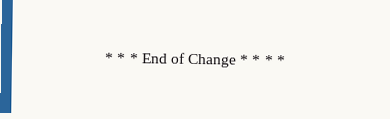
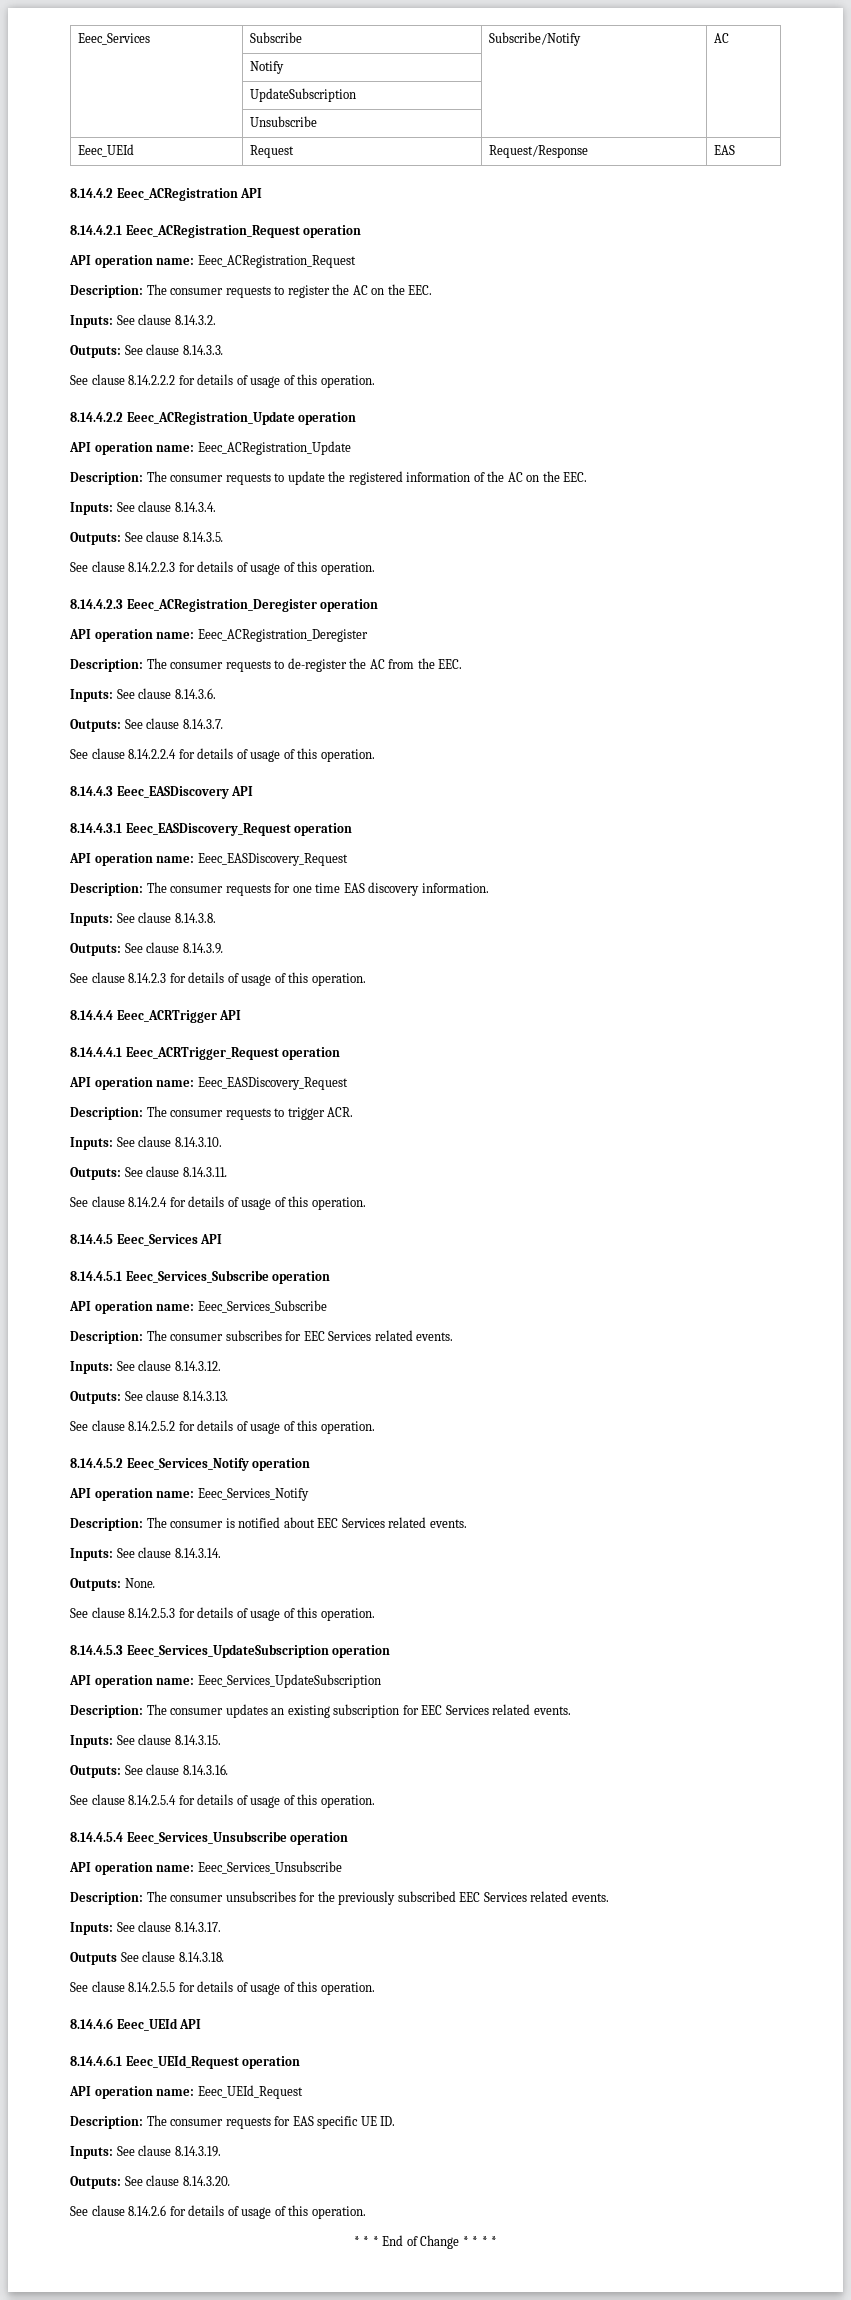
+ Eeec_Services | Subscribe | Subscribe/Notify | AC
+ | Notify | |
+ | UpdateSubscription | |
+ | Unsubscribe | |
+ Eeec_UEId | Request | Request/Response | EAS
+ 8.14.4.2 Eeec_ACRegistration API
+ 8.14.4.2.1 Eeec_ACRegistration_Request operation
+ API operation name: Eeec_ACRegistration_Request
+ Description: The consumer requests to register the AC on the EEC.
+ Inputs: See clause 8.14.3.2.
+ Outputs: See clause 8.14.3.3.
+ See clause 8.14.2.2.2 for details of usage of this operation.
+ 8.14.4.2.2 Eeec_ACRegistration_Update operation
+ API operation name: Eeec_ACRegistration_Update
+ Description: The consumer requests to update the registered information of the AC on the EEC.
+ Inputs: See clause 8.14.3.4.
+ Outputs: See clause 8.14.3.5.
+ See clause 8.14.2.2.3 for details of usage of this operation.
+ 8.14.4.2.3 Eeec_ACRegistration_Deregister operation
+ API operation name: Eeec_ACRegistration_Deregister
+ Description: The consumer requests to de-register the AC from the EEC.
+ Inputs: See clause 8.14.3.6.
+ Outputs: See clause 8.14.3.7.
+ See clause 8.14.2.2.4 for details of usage of this operation.
+ 8.14.4.3 Eeec_EASDiscovery API
+ 8.14.4.3.1 Eeec_EASDiscovery_Request operation
+ API operation name: Eeec_EASDiscovery_Request
+ Description: The consumer requests for one time EAS discovery information.
+ Inputs: See clause 8.14.3.8.
+ Outputs: See clause 8.14.3.9.
+ See clause 8.14.2.3 for details of usage of this operation.
+ 8.14.4.4 Eeec_ACRTrigger API
+ 8.14.4.4.1 Eeec_ACRTrigger_Request operation
+ API operation name: Eeec_EASDiscovery_Request
+ Description: The consumer requests to trigger ACR.
+ Inputs: See clause 8.14.3.10.
+ Outputs: See clause 8.14.3.11.
+ See clause 8.14.2.4 for details of usage of this operation.
+ 8.14.4.5 Eeec_Services API
+ 8.14.4.5.1 Eeec_Services_Subscribe operation
+ API operation name: Eeec_Services_Subscribe
+ Description: The consumer subscribes for EEC Services related events.
+ Inputs: See clause 8.14.3.12.
+ Outputs: See clause 8.14.3.13.
+ See clause 8.14.2.5.2 for details of usage of this operation.
+ 8.14.4.5.2 Eeec_Services_Notify operation
+ API operation name: Eeec_Services_Notify
+ Description: The consumer is notified about EEC Services related events.
+ Inputs: See clause 8.14.3.14.
+ Outputs: None.
+ See clause 8.14.2.5.3 for details of usage of this operation.
+ 8.14.4.5.3 Eeec_Services_UpdateSubscription operation
+ API operation name: Eeec_Services_UpdateSubscription
+ Description: The consumer updates an existing subscription for EEC Services related events.
+ Inputs: See clause 8.14.3.15.
+ Outputs: See clause 8.14.3.16.
+ See clause 8.14.2.5.4 for details of usage of this operation.
+ 8.14.4.5.4 Eeec_Services_Unsubscribe operation
+ API operation name: Eeec_Services_Unsubscribe
+ Description: The consumer unsubscribes for the previously subscribed EEC Services related events.
+ Inputs: See clause 8.14.3.17.
+ Outputs See clause 8.14.3.18.
+ See clause 8.14.2.5.5 for details of usage of this operation.
+ 8.14.4.6 Eeec_UEId API
+ 8.14.4.6.1 Eeec_UEId_Request operation
+ API operation name: Eeec_UEId_Request
+ Description: The consumer requests for EAS specific UE ID.
+ Inputs: See clause 8.14.3.19.
+ Outputs: See clause 8.14.3.20.
+ See clause 8.14.2.6 for details of usage of this operation.

